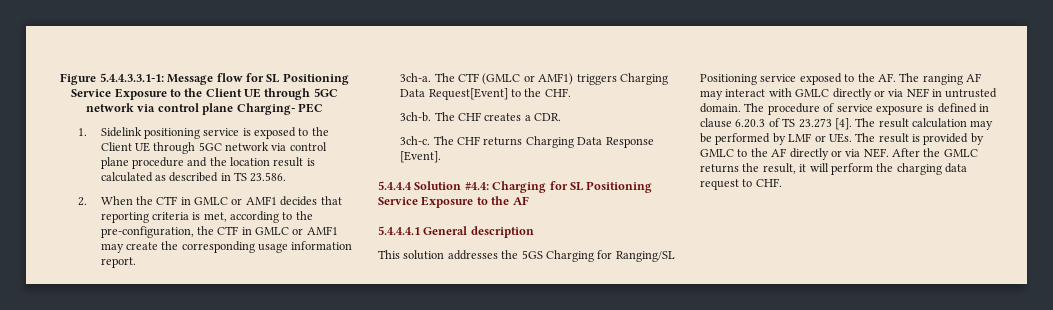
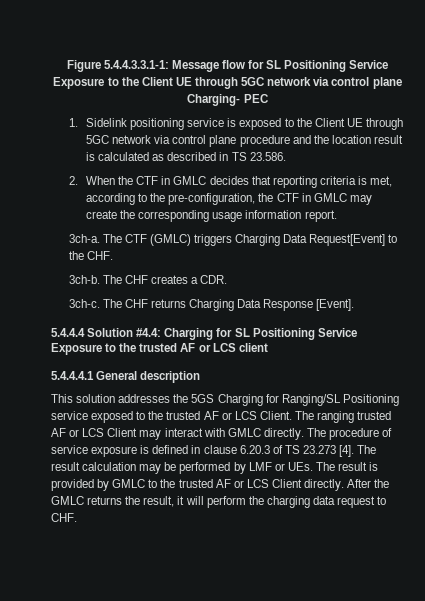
- 2. When the CTF in GMLC or AMF1 decides that reporting criteria is met, according to the pre-configuration, the CTF in GMLC or AMF1 may create the corresponding usage information report.
+ 2. When the CTF in GMLC decides that reporting criteria is met, according to the pre-configuration, the CTF in GMLC may create the corresponding usage information report.
- The CTF (GMLC or AMF1) triggers Charging Data Request[Event] to the CHF.
+ The CTF (GMLC) triggers Charging Data Request[Event] to the CHF.
- 5.4.4.4 Solution #4.4: Charging for SL Positioning Service Exposure to the AF
+ 5.4.4.4 Solution #4.4: Charging for SL Positioning Service Exposure to the trusted AF or LCS client
- This solution addresses the 5GS Charging for Ranging/SL Positioning service exposed to the AF. The ranging AF may interact with GMLC directly or via NEF in untrusted domain.
+ This solution addresses the 5GS Charging for Ranging/SL Positioning service exposed to the trusted AF or LCS Client. The ranging trusted AF or LCS Client may interact with GMLC directly.
- The result calculation may be performed by LMF or UEs. The result is provided by GMLC to the AF directly or via NEF. After the GMLC returns the result, it will perform the charging data request to CHF.
+ The result calculation may be performed by LMF or UEs. The result is provided by GMLC to the trusted AF or LCS Client directly. After the GMLC returns the result, it will perform the charging data request to CHF.

